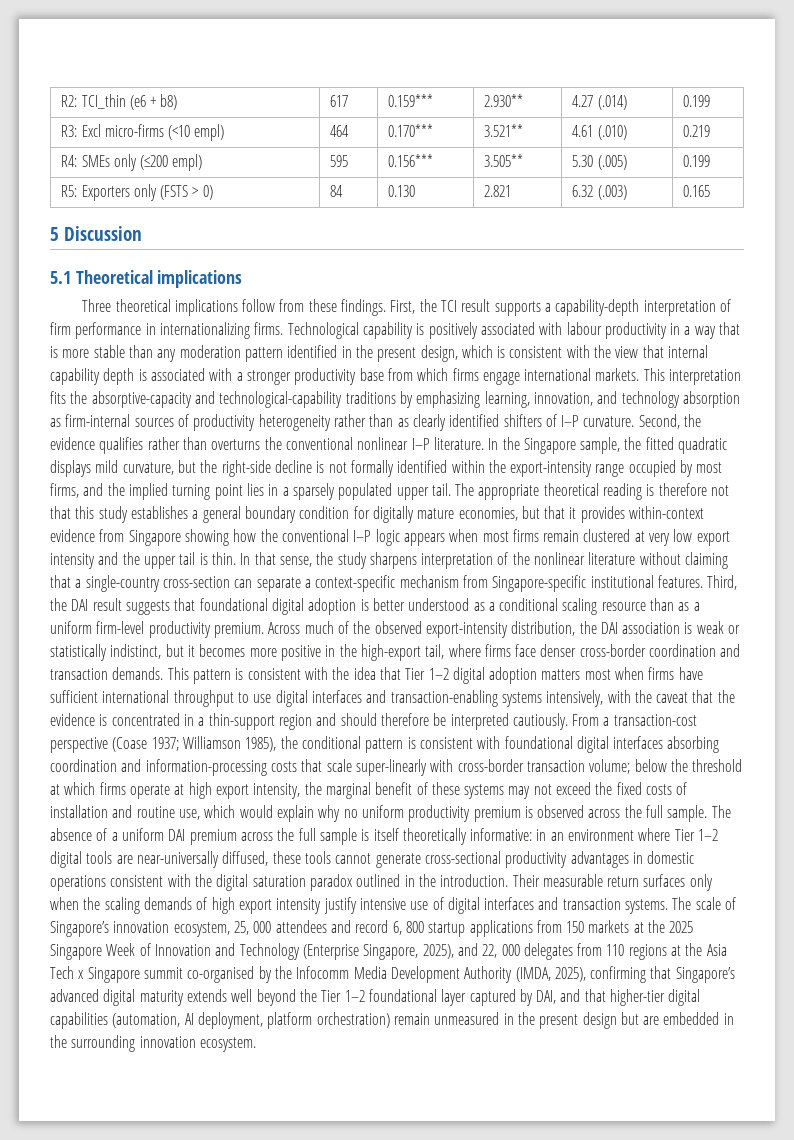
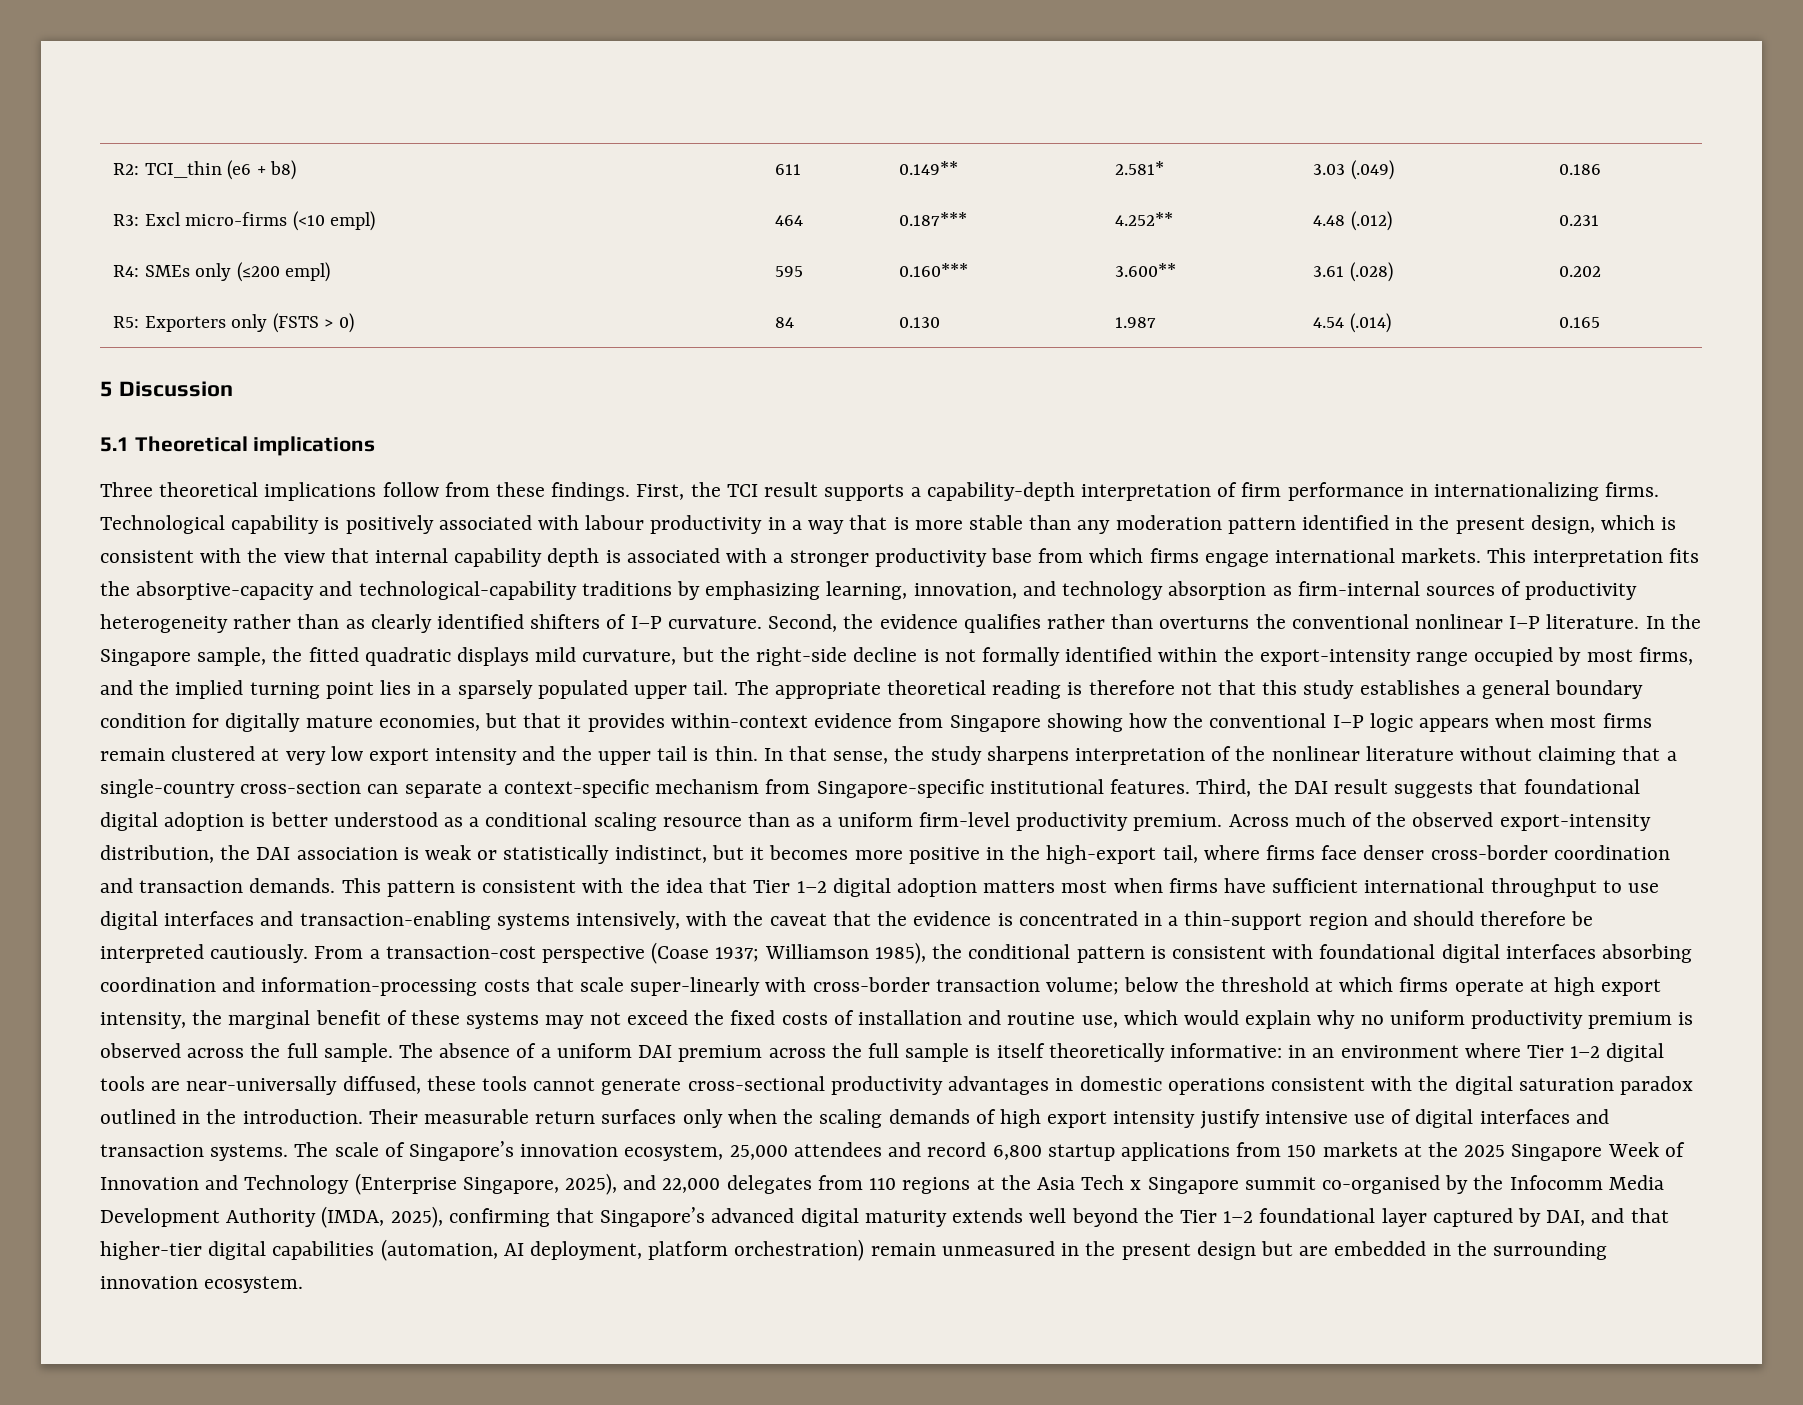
- R2: TCI_thin (e6 + b8) | 617 | 0.159*** | 2.930** | 4.27 (.014) | 0.199
+ R2: TCI_thin (e6 + b8) | 611 | 0.149** | 2.581* | 3.03 (.049) | 0.186
- R3: Excl micro-firms (<10 empl) | 464 | 0.170*** | 3.521** | 4.61 (.010) | 0.219
+ R3: Excl micro-firms (<10 empl) | 464 | 0.187*** | 4.252** | 4.48 (.012) | 0.231
- R4: SMEs only (≤200 empl) | 595 | 0.156*** | 3.505** | 5.30 (.005) | 0.199
+ R4: SMEs only (≤200 empl) | 595 | 0.160*** | 3.600** | 3.61 (.028) | 0.202
- R5: Exporters only (FSTS > 0) | 84 | 0.130 | 2.821 | 6.32 (.003) | 0.165
+ R5: Exporters only (FSTS > 0) | 84 | 0.130 | 1.987 | 4.54 (.014) | 0.165
- The scale of Singapore’s innovation ecosystem, 25, 000 attendees and record 6, 800 startup applications from 150 markets at the 2025 Singapore Week of Innovation and Technology (Enterprise Singapore, 2025), and 22, 000 delegates from 110 regions at the Asia Tech x Singapore summit co-organised by the Infocomm Media Development Authority (IMDA, 2025), confirming that Singapore’s advanced digital maturity extends well beyond the Tier 1–2 foundational layer captured by DAI, and that higher-tier digital capabilities (automation, AI deployment, platform orchestration) remain unmeasured in the present design but are embedded in the surrounding innovation ecosystem.
+ The scale of Singapore’s innovation ecosystem, 25,000 attendees and record 6,800 startup applications from 150 markets at the 2025 Singapore Week of Innovation and Technology (Enterprise Singapore, 2025), and 22,000 delegates from 110 regions at the Asia Tech x Singapore summit co-organised by the Infocomm Media Development Authority (IMDA, 2025), confirming that Singapore’s advanced digital maturity extends well beyond the Tier 1–2 foundational layer captured by DAI, and that higher-tier digital capabilities (automation, AI deployment, platform orchestration) remain unmeasured in the present design but are embedded in the surrounding innovation ecosystem.

